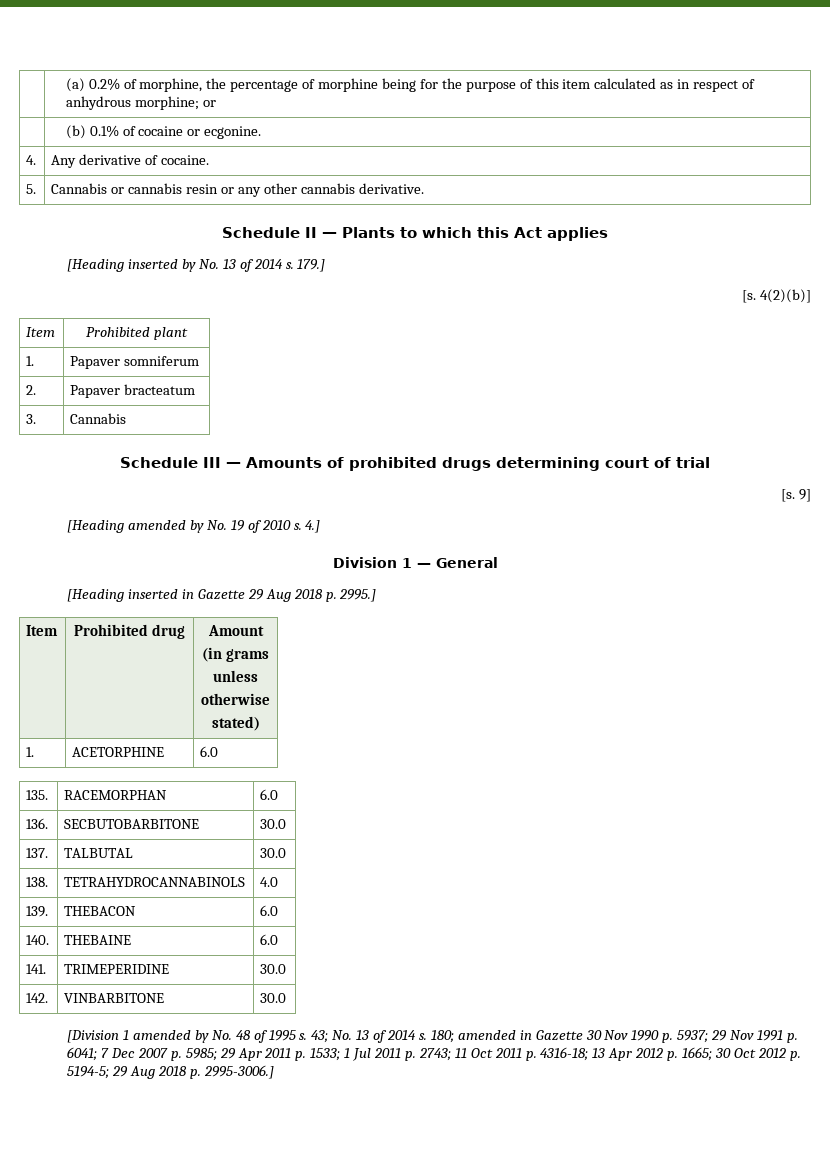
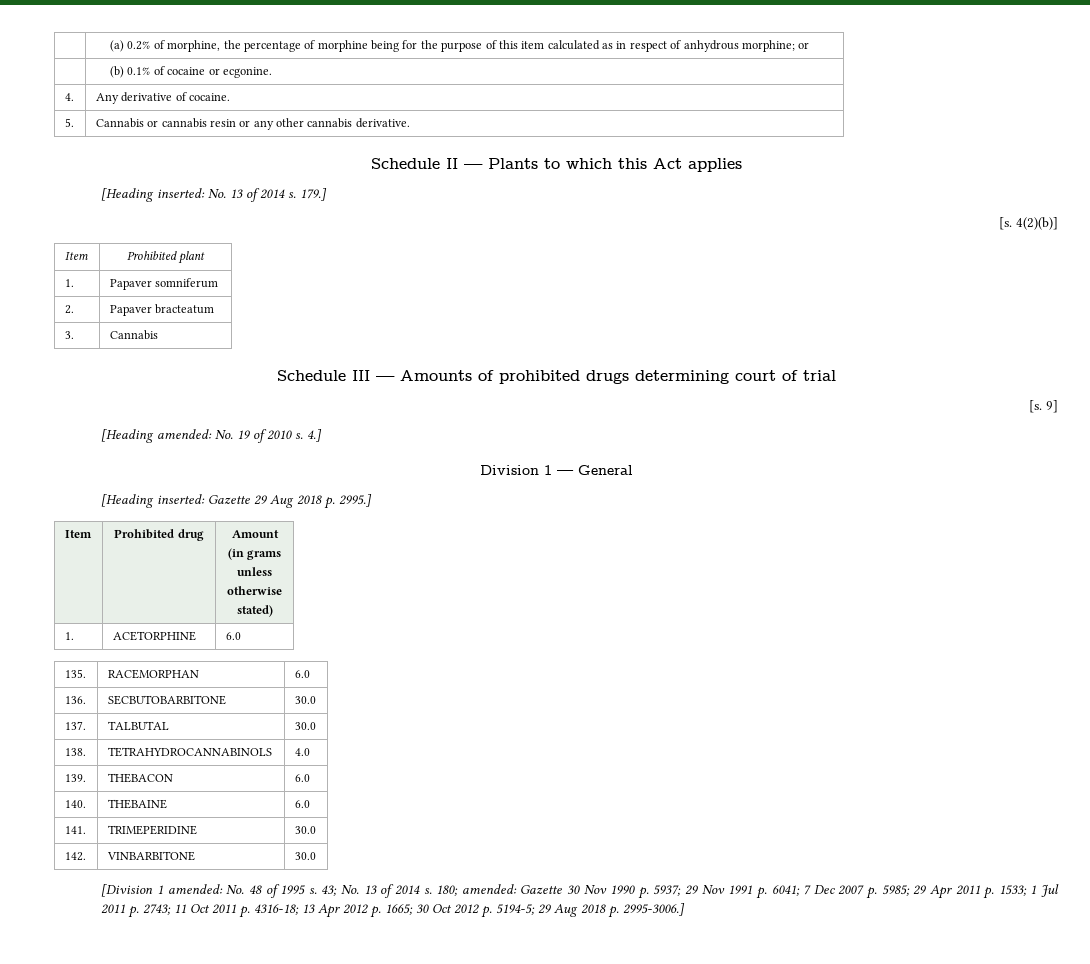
- [Heading inserted by No. 13 of 2014 s.
+ [Heading inserted: No. 13 of 2014 s.
- [Heading amended by No. 19 of 2010 s.
+ [Heading amended: No. 19 of 2010 s.
- [Heading inserted in Gazette 29 Aug 2018 p. 2995.]
+ [Heading inserted: Gazette 29 Aug 2018 p. 2995.]
- [Division 1 amended by No. 48 of 1995 s.
+ [Division 1 amended: No. 48 of 1995 s.
- 180; amended in Gazette 30 Nov 1990 p. 5937; 29 Nov 1991 p. 6041; 7 Dec 2007 p. 5985; 29 Apr 2011 p. 1533; 1 Jul 2011 p. 2743; 11 Oct 2011 p. 4316-18; 13 Apr 2012 p. 1665; 30 Oct 2012 p. 5194-5; 29 Aug 2018 p. 2995-3006.]
+ 180; amended: Gazette 30 Nov 1990 p. 5937; 29 Nov 1991 p. 6041; 7 Dec 2007 p. 5985; 29 Apr 2011 p. 1533; 1 Jul 2011 p. 2743; 11 Oct 2011 p. 4316-18; 13 Apr 2012 p. 1665; 30 Oct 2012 p. 5194-5; 29 Aug 2018 p. 2995-3006.]

